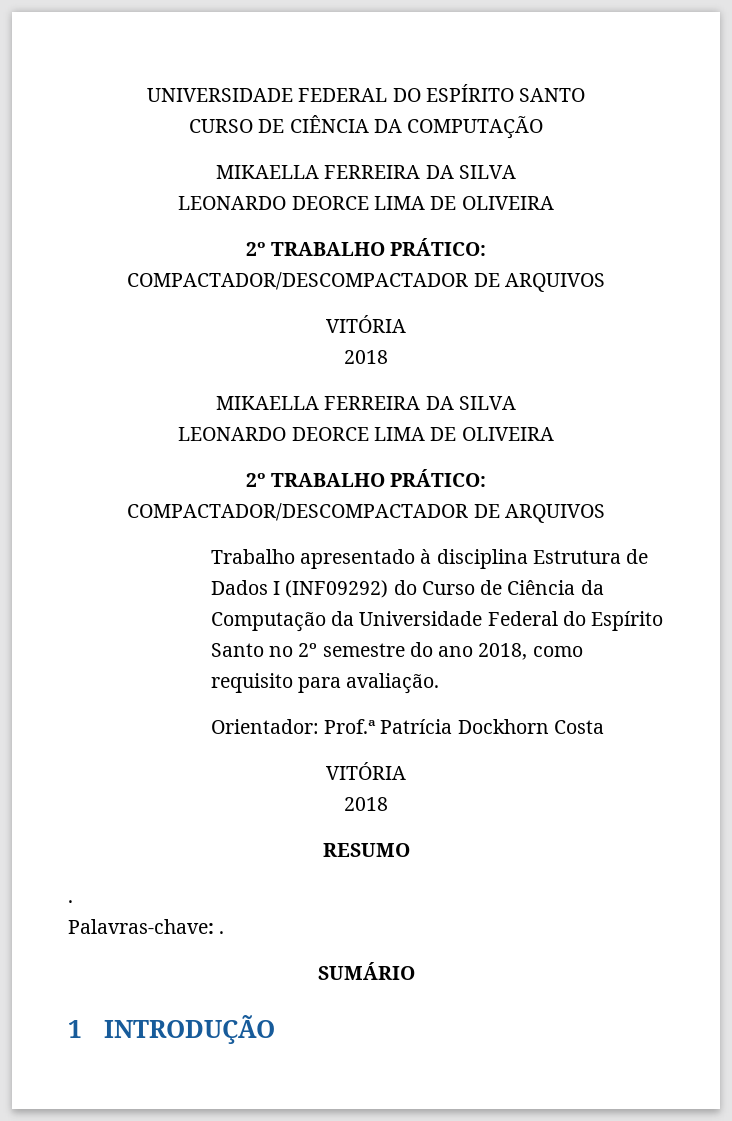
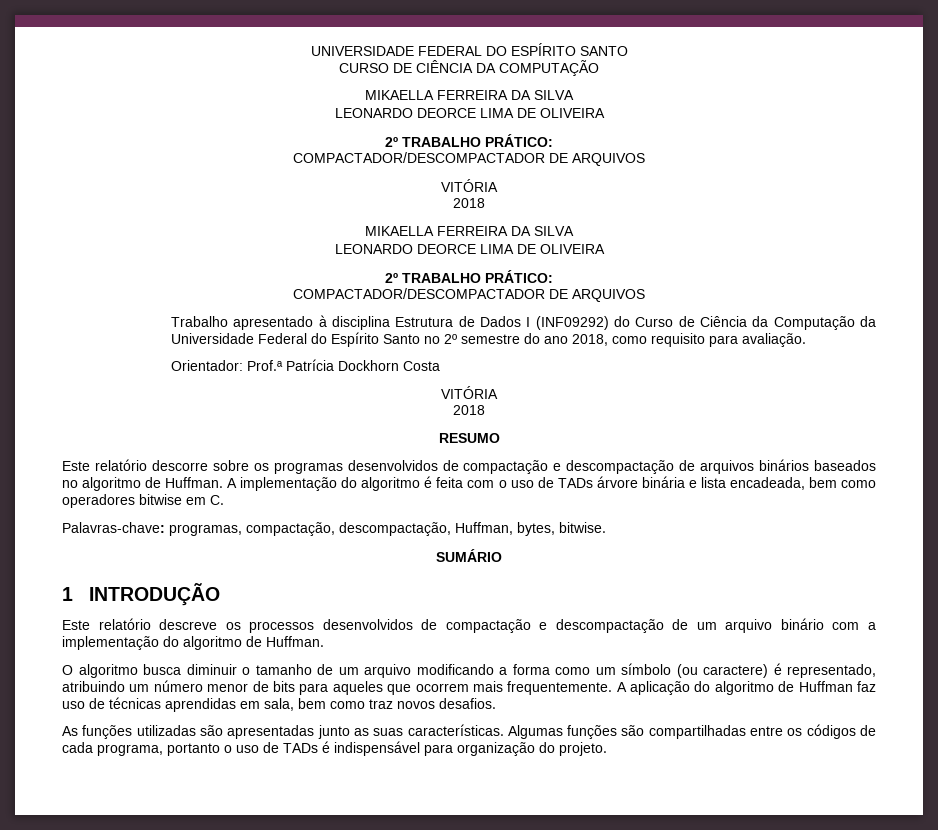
  RESUMO
- .
- Palavras-chave: .
+ Este relatório descorre sobre os programas desenvolvidos de compactação e descompactação de arquivos binários baseados no algoritmo de Huffman. A implementação do algoritmo é feita com o uso de TADs árvore binária e lista encadeada, bem como operadores bitwise em C.
+ Palavras-chave: programas, compactação, descompactação, Huffman, bytes, bitwise.
  SUMÁRIO
  1 INTRODUÇÃO
+ Este relatório descreve os processos desenvolvidos de compactação e descompactação de um arquivo binário com a implementação do algoritmo de Huffman.
+ O algoritmo busca diminuir o tamanho de um arquivo modificando a forma como um símbolo (ou caractere) é representado, atribuindo um número menor de bits para aqueles que ocorrem mais frequentemente. A aplicação do algoritmo de Huffman faz uso de técnicas aprendidas em sala, bem como traz novos desafios.
+ As funções utilizadas são apresentadas junto as suas características. Algumas funções são compartilhadas entre os códigos de cada programa, portanto o uso de TADs é indispensável para organização do projeto.

